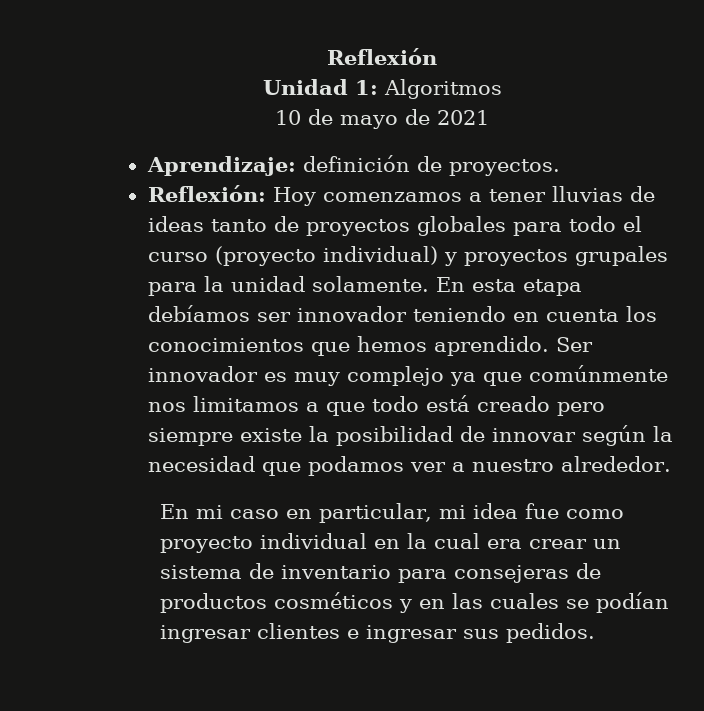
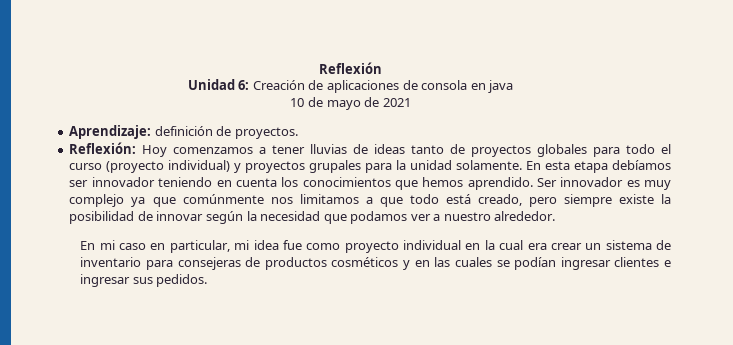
- Unidad 1: Algoritmos
+ Unidad 6: Creación de aplicaciones de consola en java
- Ser innovador es muy complejo ya que comúnmente nos limitamos a que todo está creado pero siempre existe la posibilidad de innovar según la necesidad que podamos ver a nuestro alrededor.
+ Ser innovador es muy complejo ya que comúnmente nos limitamos a que todo está creado, pero siempre existe la posibilidad de innovar según la necesidad que podamos ver a nuestro alrededor.

